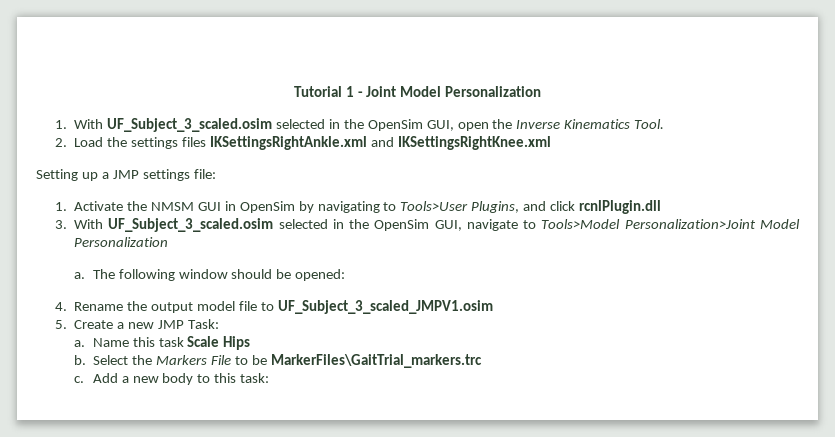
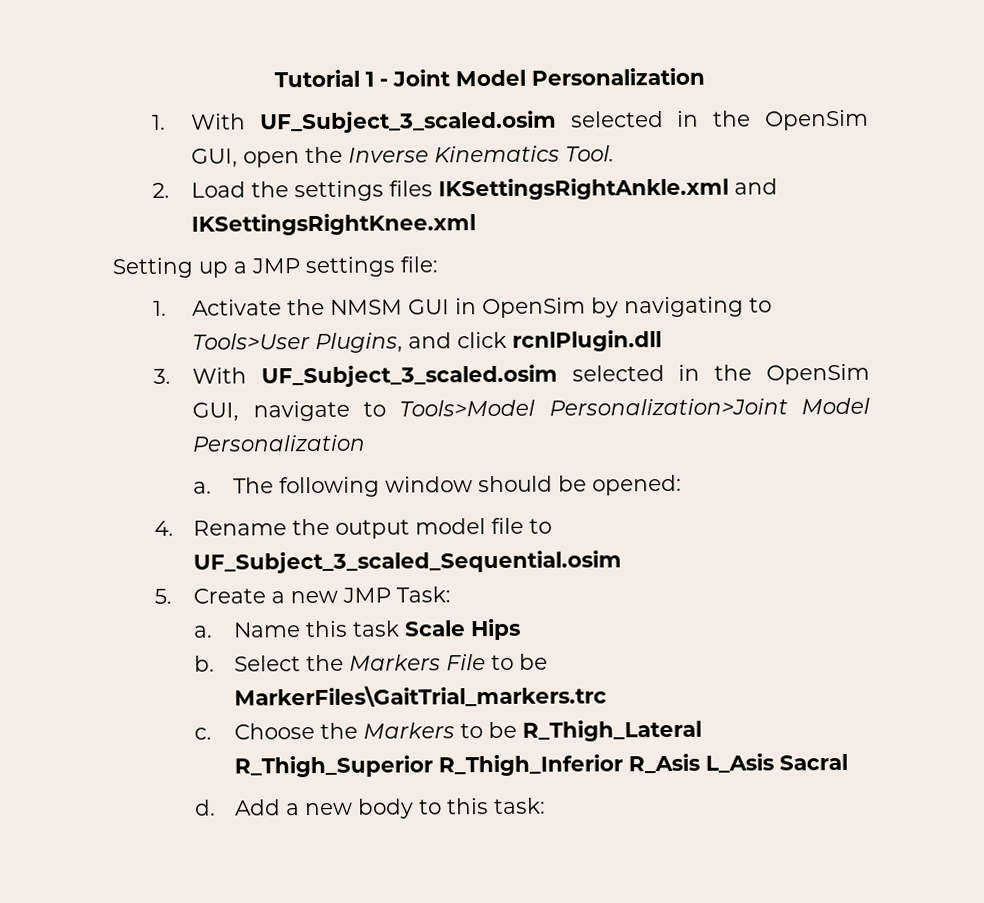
- 4. Rename the output model file to UF_Subject_3_scaled_JMPV1.osim
+ 4. Rename the output model file to UF_Subject_3_scaled_Sequential.osim
+ Choose the Markers to be R_Thigh_Lateral R_Thigh_Superior R_Thigh_Inferior R_Asis L_Asis Sacral
+ d.

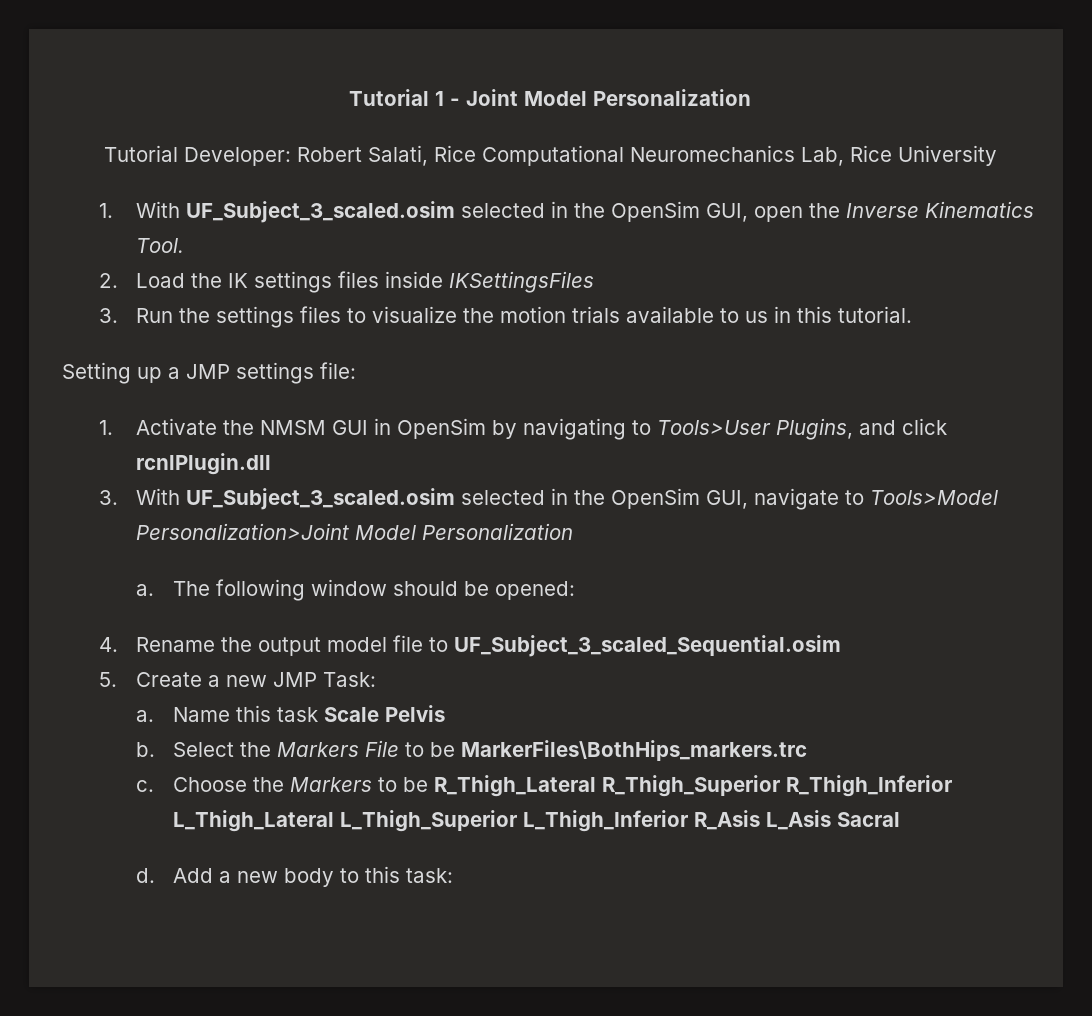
+ Tutorial Developer: Robert Salati, Rice Computational Neuromechanics Lab, Rice University
- 2. Load the settings files IKSettingsRightAnkle.xml and IKSettingsRightKnee.xml
+ 2. Load the IK settings files inside IKSettingsFiles
+ 3. Run the settings files to visualize the motion trials available to us in this tutorial.
- Name this task Scale Hips
+ Name this task Scale Pelvis
- Select the Markers File to be MarkerFiles\GaitTrial_markers.trc
+ Select the Markers File to be MarkerFiles\BothHips_markers.trc
- Choose the Markers to be R_Thigh_Lateral R_Thigh_Superior R_Thigh_Inferior R_Asis L_Asis Sacral
+ Choose the Markers to be R_Thigh_Lateral R_Thigh_Superior R_Thigh_Inferior L_Thigh_Lateral L_Thigh_Superior L_Thigh_Inferior R_Asis L_Asis Sacral

